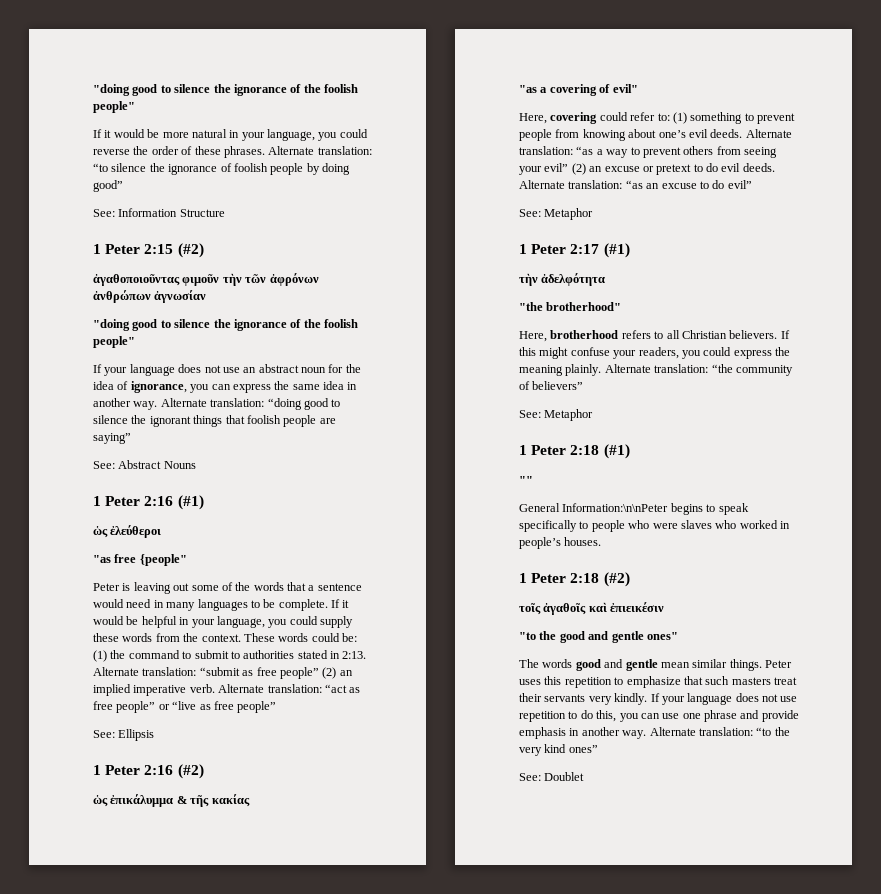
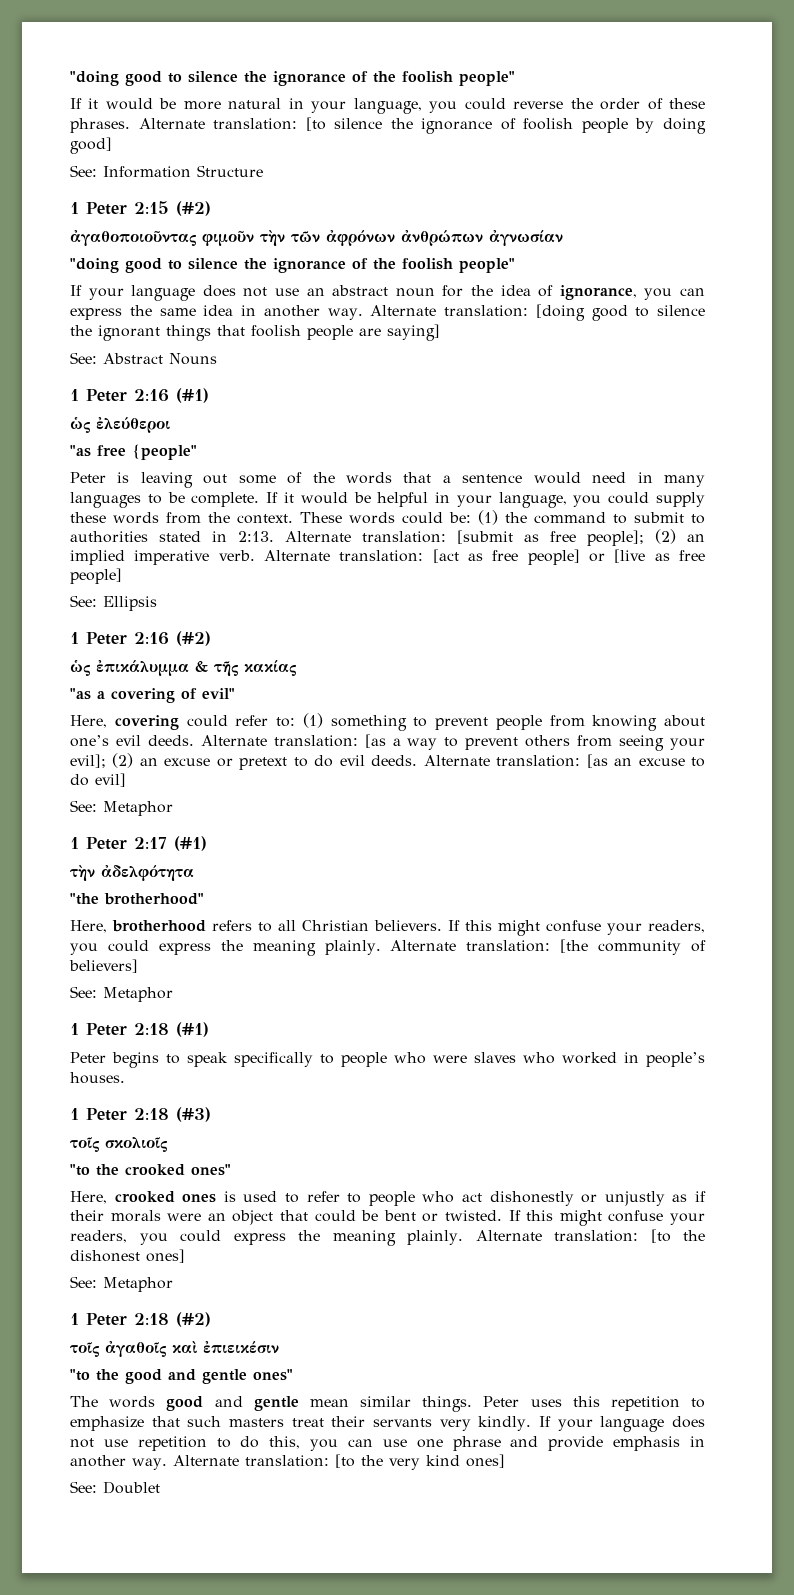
- Alternate translation: “to silence the ignorance of foolish people by doing good”
+ Alternate translation: [to silence the ignorance of foolish people by doing good]
- Alternate translation: “doing good to silence the ignorant things that foolish people are saying”
+ Alternate translation: [doing good to silence the ignorant things that foolish people are saying]
- Alternate translation: “submit as free people” (2) an implied imperative verb.
+ Alternate translation: [submit as free people]; (2) an implied imperative verb.
- Alternate translation: “act as free people” or “live as free people”
+ Alternate translation: [act as free people] or [live as free people]
- Alternate translation: “as a way to prevent others from seeing your evil” (2) an excuse or pretext to do evil deeds.
+ Alternate translation: [as a way to prevent others from seeing your evil]; (2) an excuse or pretext to do evil deeds.
- Alternate translation: “as an excuse to do evil”
+ Alternate translation: [as an excuse to do evil]
- Alternate translation: “the community of believers”
+ Alternate translation: [the community of believers]
- ""
- General Information:\n\nPeter begins to speak specifically to people who were slaves who worked in people’s houses.
+ Peter begins to speak specifically to people who were slaves who worked in people’s houses.
+ 1 Peter 2:18 (#3)
+ τοῖς σκολιοῖς
+ "to the crooked ones"
+ Here, crooked ones is used to refer to people who act dishonestly or unjustly as if their morals were an object that could be bent or twisted. If this might confuse your readers, you could express the meaning plainly. Alternate translation: [to the dishonest ones]
+ See: Metaphor
- Alternate translation: “to the very kind ones”
+ Alternate translation: [to the very kind ones]

